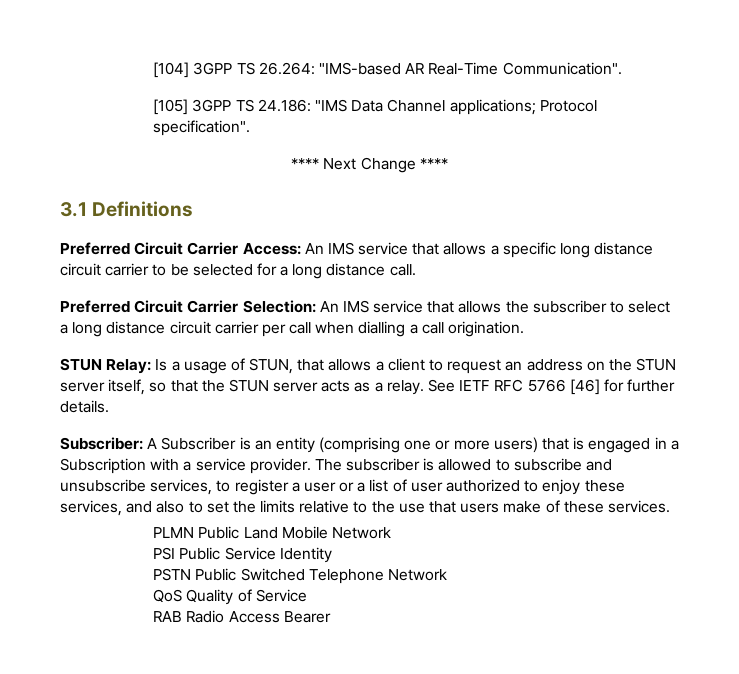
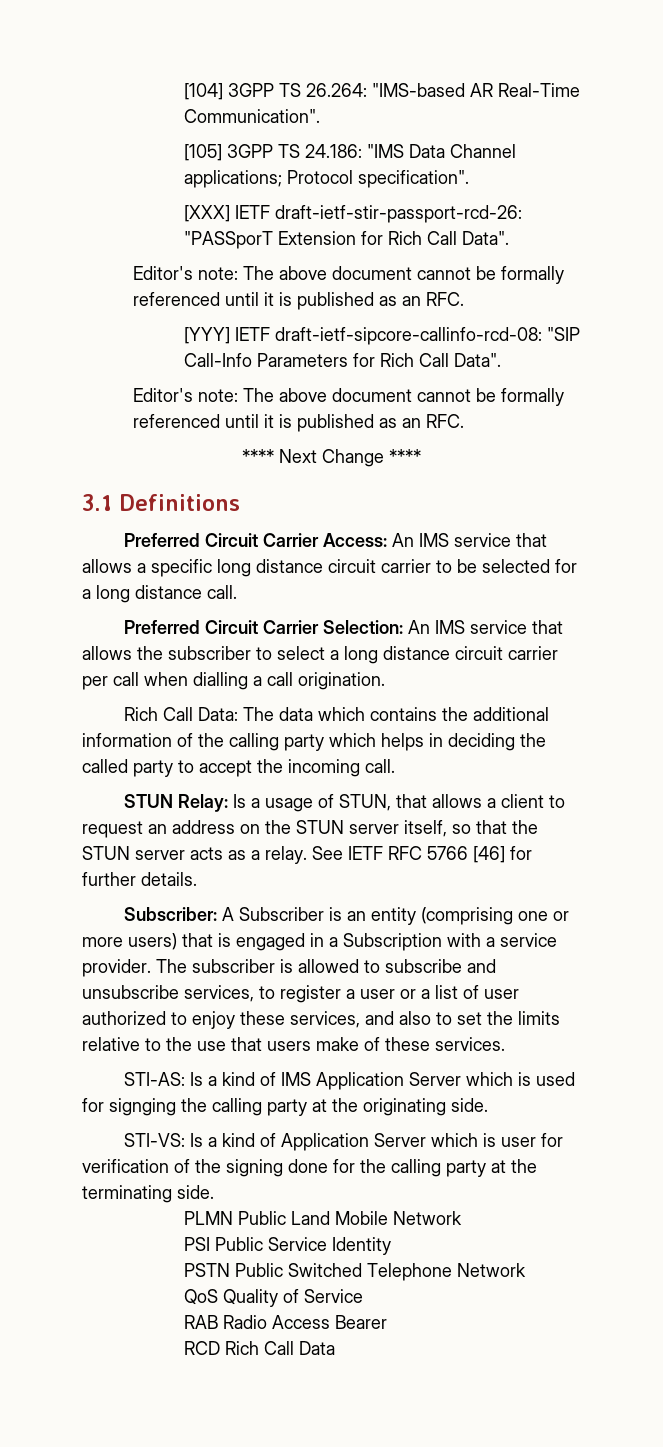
+ [XXX] IETF draft-ietf-stir-passport-rcd-26: "PASSporT Extension for Rich Call Data".
+ Editor's note: The above document cannot be formally referenced until it is published as an RFC.
+ [YYY] IETF draft-ietf-sipcore-callinfo-rcd-08: "SIP Call-Info Parameters for Rich Call Data".
+ Editor's note: The above document cannot be formally referenced until it is published as an RFC.
+ Rich Call Data: The data which contains the additional information of the calling party which helps in deciding the called party to accept the incoming call.
+ STI-AS: Is a kind of IMS Application Server which is used for signging the calling party at the originating side.
+ STI-VS: Is a kind of Application Server which is user for verification of the signing done for the calling party at the terminating side.
+ RCD Rich Call Data

